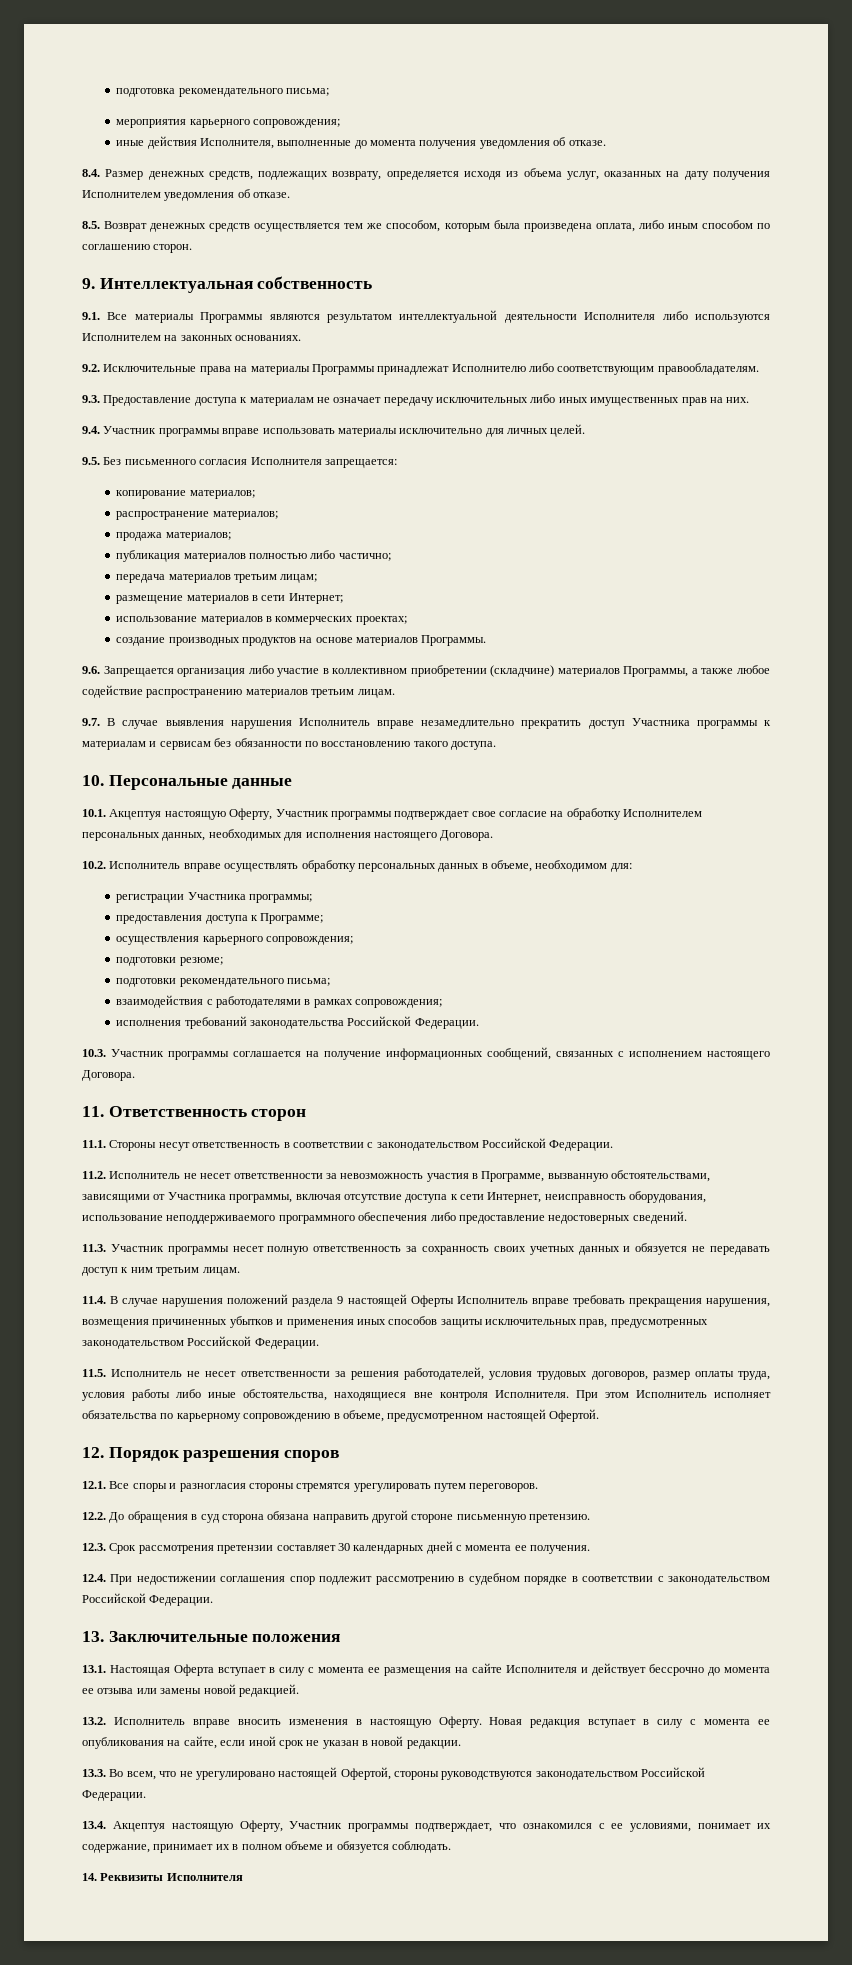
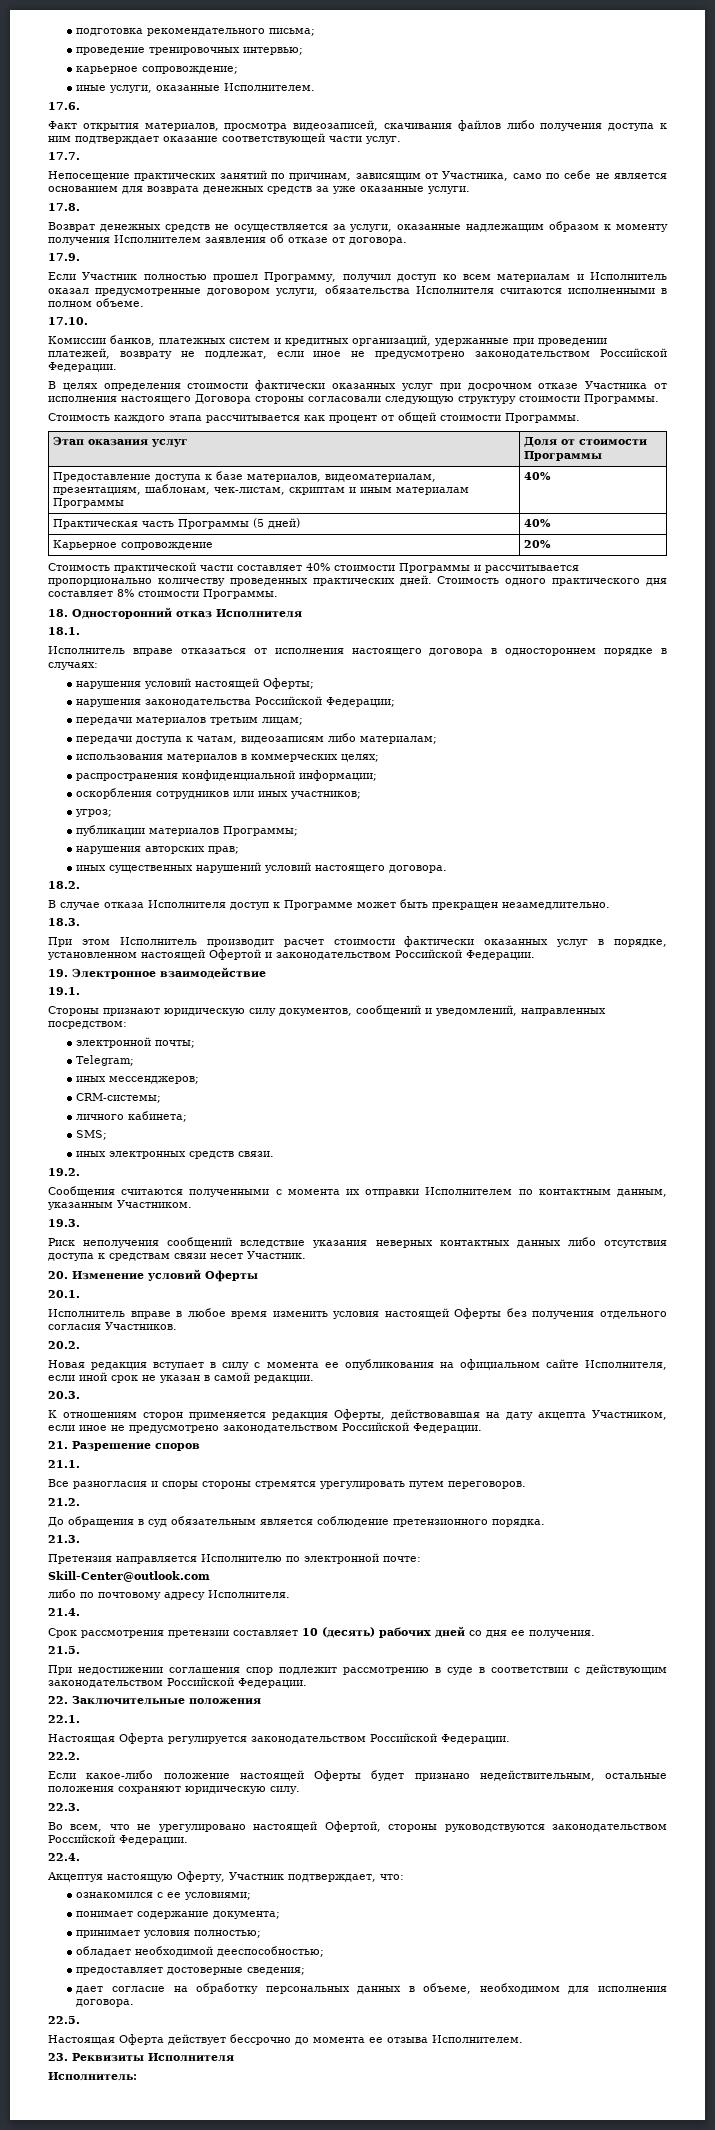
- мероприятия карьерного сопровождения;
- иные действия Исполнителя, выполненные до момента получения уведомления об отказе.
- 8.4. Размер денежных средств, подлежащих возврату, определяется исходя из объема услуг, оказанных на дату получения Исполнителем уведомления об отказе.
- 8.5. Возврат денежных средств осуществляется тем же способом, которым была произведена оплата, либо иным способом по соглашению сторон.
- 9. Интеллектуальная собственность
- 9.1. Все материалы Программы являются результатом интеллектуальной деятельности Исполнителя либо используются Исполнителем на законных основаниях.
- 9.2. Исключительные права на материалы Программы принадлежат Исполнителю либо соответствующим правообладателям.
- 9.3. Предоставление доступа к материалам не означает передачу исключительных либо иных имущественных прав на них.
- 9.4. Участник программы вправе использовать материалы исключительно для личных целей.
- 9.5. Без письменного согласия Исполнителя запрещается:
- копирование материалов;
- распространение материалов;
- продажа материалов;
- публикация материалов полностью либо частично;
- передача материалов третьим лицам;
- размещение материалов в сети Интернет;
- использование материалов в коммерческих проектах;
- создание производных продуктов на основе материалов Программы.
- 9.6. Запрещается организация либо участие в коллективном приобретении (складчине) материалов Программы, а также любое содействие распространению материалов третьим лицам.
- 9.7. В случае выявления нарушения Исполнитель вправе незамедлительно прекратить доступ Участника программы к материалам и сервисам без обязанности по восстановлению такого доступа.
- 10. Персональные данные
- 10.1. Акцептуя настоящую Оферту, Участник программы подтверждает свое согласие на обработку Исполнителем персональных данных, необходимых для исполнения настоящего Договора.
- 10.2. Исполнитель вправе осуществлять обработку персональных данных в объеме, необходимом для:
- регистрации Участника программы;
- предоставления доступа к Программе;
- осуществления карьерного сопровождения;
- подготовки резюме;
- подготовки рекомендательного письма;
- взаимодействия с работодателями в рамках сопровождения;
- исполнения требований законодательства Российской Федерации.
- 10.3. Участник программы соглашается на получение информационных сообщений, связанных с исполнением настоящего Договора.
- 11. Ответственность сторон
- 11.1. Стороны несут ответственность в соответствии с законодательством Российской Федерации.
- 11.2. Исполнитель не несет ответственности за невозможность участия в Программе, вызванную обстоятельствами, зависящими от Участника программы, включая отсутствие доступа к сети Интернет, неисправность оборудования, использование неподдерживаемого программного обеспечения либо предоставление недостоверных сведений.
- 11.3. Участник программы несет полную ответственность за сохранность своих учетных данных и обязуется не передавать доступ к ним третьим лицам.
- 11.4. В случае нарушения положений раздела 9 настоящей Оферты Исполнитель вправе требовать прекращения нарушения, возмещения причиненных убытков и применения иных способов защиты исключительных прав, предусмотренных законодательством Российской Федерации.
- 11.5. Исполнитель не несет ответственности за решения работодателей, условия трудовых договоров, размер оплаты труда, условия работы либо иные обстоятельства, находящиеся вне контроля Исполнителя. При этом Исполнитель исполняет обязательства по карьерному сопровождению в объеме, предусмотренном настоящей Офертой.
- 12. Порядок разрешения споров
- 12.1. Все споры и разногласия стороны стремятся урегулировать путем переговоров.
- 12.2. До обращения в суд сторона обязана направить другой стороне письменную претензию.
- 12.3. Срок рассмотрения претензии составляет 30 календарных дней с момента ее получения.
- 12.4. При недостижении соглашения спор подлежит рассмотрению в судебном порядке в соответствии с законодательством Российской Федерации.
- 13. Заключительные положения
- 13.1. Настоящая Оферта вступает в силу с момента ее размещения на сайте Исполнителя и действует бессрочно до момента ее отзыва или замены новой редакцией.
- 13.2. Исполнитель вправе вносить изменения в настоящую Оферту. Новая редакция вступает в силу с момента ее опубликования на сайте, если иной срок не указан в новой редакции.
+ проведение тренировочных интервью;
+ карьерное сопровождение;
+ иные услуги, оказанные Исполнителем.
+ 17.6.
+ Факт открытия материалов, просмотра видеозаписей, скачивания файлов либо получения доступа к ним подтверждает оказание соответствующей части услуг.
+ 17.7.
+ Непосещение практических занятий по причинам, зависящим от Участника, само по себе не является основанием для возврата денежных средств за уже оказанные услуги.
+ 17.8.
+ Возврат денежных средств не осуществляется за услуги, оказанные надлежащим образом к моменту получения Исполнителем заявления об отказе от договора.
+ 17.9.
+ Если Участник полностью прошел Программу, получил доступ ко всем материалам и Исполнитель оказал предусмотренные договором услуги, обязательства Исполнителя считаются исполненными в полном объеме.
+ 17.10.
+ Комиссии банков, платежных систем и кредитных организаций, удержанные при проведении платежей, возврату не подлежат, если иное не предусмотрено законодательством Российской Федерации.
+ В целях определения стоимости фактически оказанных услуг при досрочном отказе Участника от исполнения настоящего Договора стороны согласовали следующую структуру стоимости Программы.
+ Стоимость каждого этапа рассчитывается как процент от общей стоимости Программы.
+ Этап оказания услуг | Доля от стоимости Программы
+ Предоставление доступа к базе материалов, видеоматериалам, презентациям, шаблонам, чек-листам, скриптам и иным материалам Программы | 40%
+ Практическая часть Программы (5 дней) | 40%
+ Карьерное сопровождение | 20%
+ Стоимость практической части составляет 40% стоимости Программы и рассчитывается пропорционально количеству проведенных практических дней. Стоимость одного практического дня составляет 8% стоимости Программы.
+ 18. Односторонний отказ Исполнителя
+ 18.1.
+ Исполнитель вправе отказаться от исполнения настоящего договора в одностороннем порядке в случаях:
+ нарушения условий настоящей Оферты;
+ нарушения законодательства Российской Федерации;
+ передачи материалов третьим лицам;
+ передачи доступа к чатам, видеозаписям либо материалам;
+ использования материалов в коммерческих целях;
+ распространения конфиденциальной информации;
+ оскорбления сотрудников или иных участников;
+ угроз;
+ публикации материалов Программы;
+ нарушения авторских прав;
+ иных существенных нарушений условий настоящего договора.
+ 18.2.
+ В случае отказа Исполнителя доступ к Программе может быть прекращен незамедлительно.
+ 18.3.
+ При этом Исполнитель производит расчет стоимости фактически оказанных услуг в порядке, установленном настоящей Офертой и законодательством Российской Федерации.
+ 19. Электронное взаимодействие
+ 19.1.
+ Стороны признают юридическую силу документов, сообщений и уведомлений, направленных посредством:
+ электронной почты;
+ Telegram;
+ иных мессенджеров;
+ CRM-системы;
+ личного кабинета;
+ SMS;
+ иных электронных средств связи.
+ 19.2.
+ Сообщения считаются полученными с момента их отправки Исполнителем по контактным данным, указанным Участником.
+ 19.3.
+ Риск неполучения сообщений вследствие указания неверных контактных данных либо отсутствия доступа к средствам связи несет Участник.
+ 20. Изменение условий Оферты
+ 20.1.
+ Исполнитель вправе в любое время изменить условия настоящей Оферты без получения отдельного согласия Участников.
+ 20.2.
+ Новая редакция вступает в силу с момента ее опубликования на официальном сайте Исполнителя, если иной срок не указан в самой редакции.
- 13.3. Во всем, что не урегулировано настоящей Офертой, стороны руководствуются законодательством Российской Федерации.
+ 20.3.
+ К отношениям сторон применяется редакция Оферты, действовавшая на дату акцепта Участником, если иное не предусмотрено законодательством Российской Федерации.
+ 21. Разрешение споров
+ 21.1.
+ Все разногласия и споры стороны стремятся урегулировать путем переговоров.
+ 21.2.
+ До обращения в суд обязательным является соблюдение претензионного порядка.
+ 21.3.
+ Претензия направляется Исполнителю по электронной почте:
+ Skill-Center@outlook.com
+ либо по почтовому адресу Исполнителя.
+ 21.4.
+ Срок рассмотрения претензии составляет 10 (десять) рабочих дней со дня ее получения.
+ 21.5.
+ При недостижении соглашения спор подлежит рассмотрению в суде в соответствии с действующим законодательством Российской Федерации.
+ 22. Заключительные положения
+ 22.1.
+ Настоящая Оферта регулируется законодательством Российской Федерации.
+ 22.2.
+ Если какое-либо положение настоящей Оферты будет признано недействительным, остальные положения сохраняют юридическую силу.
+ 22.3.
+ Во всем, что не урегулировано настоящей Офертой, стороны руководствуются законодательством Российской Федерации.
- 13.4. Акцептуя настоящую Оферту, Участник программы подтверждает, что ознакомился с ее условиями, понимает их содержание, принимает их в полном объеме и обязуется соблюдать.
- 14. Реквизиты Исполнителя
+ 22.4.
+ Акцептуя настоящую Оферту, Участник подтверждает, что:
+ ознакомился с ее условиями;
+ понимает содержание документа;
+ принимает условия полностью;
+ обладает необходимой дееспособностью;
+ предоставляет достоверные сведения;
+ дает согласие на обработку персональных данных в объеме, необходимом для исполнения договора.
+ 22.5.
+ Настоящая Оферта действует бессрочно до момента ее отзыва Исполнителем.
+ 23. Реквизиты Исполнителя
+ Исполнитель:

